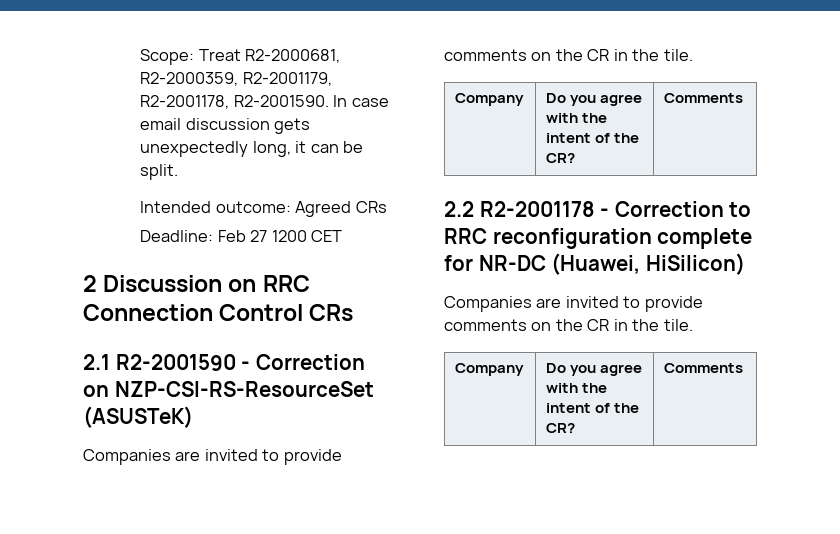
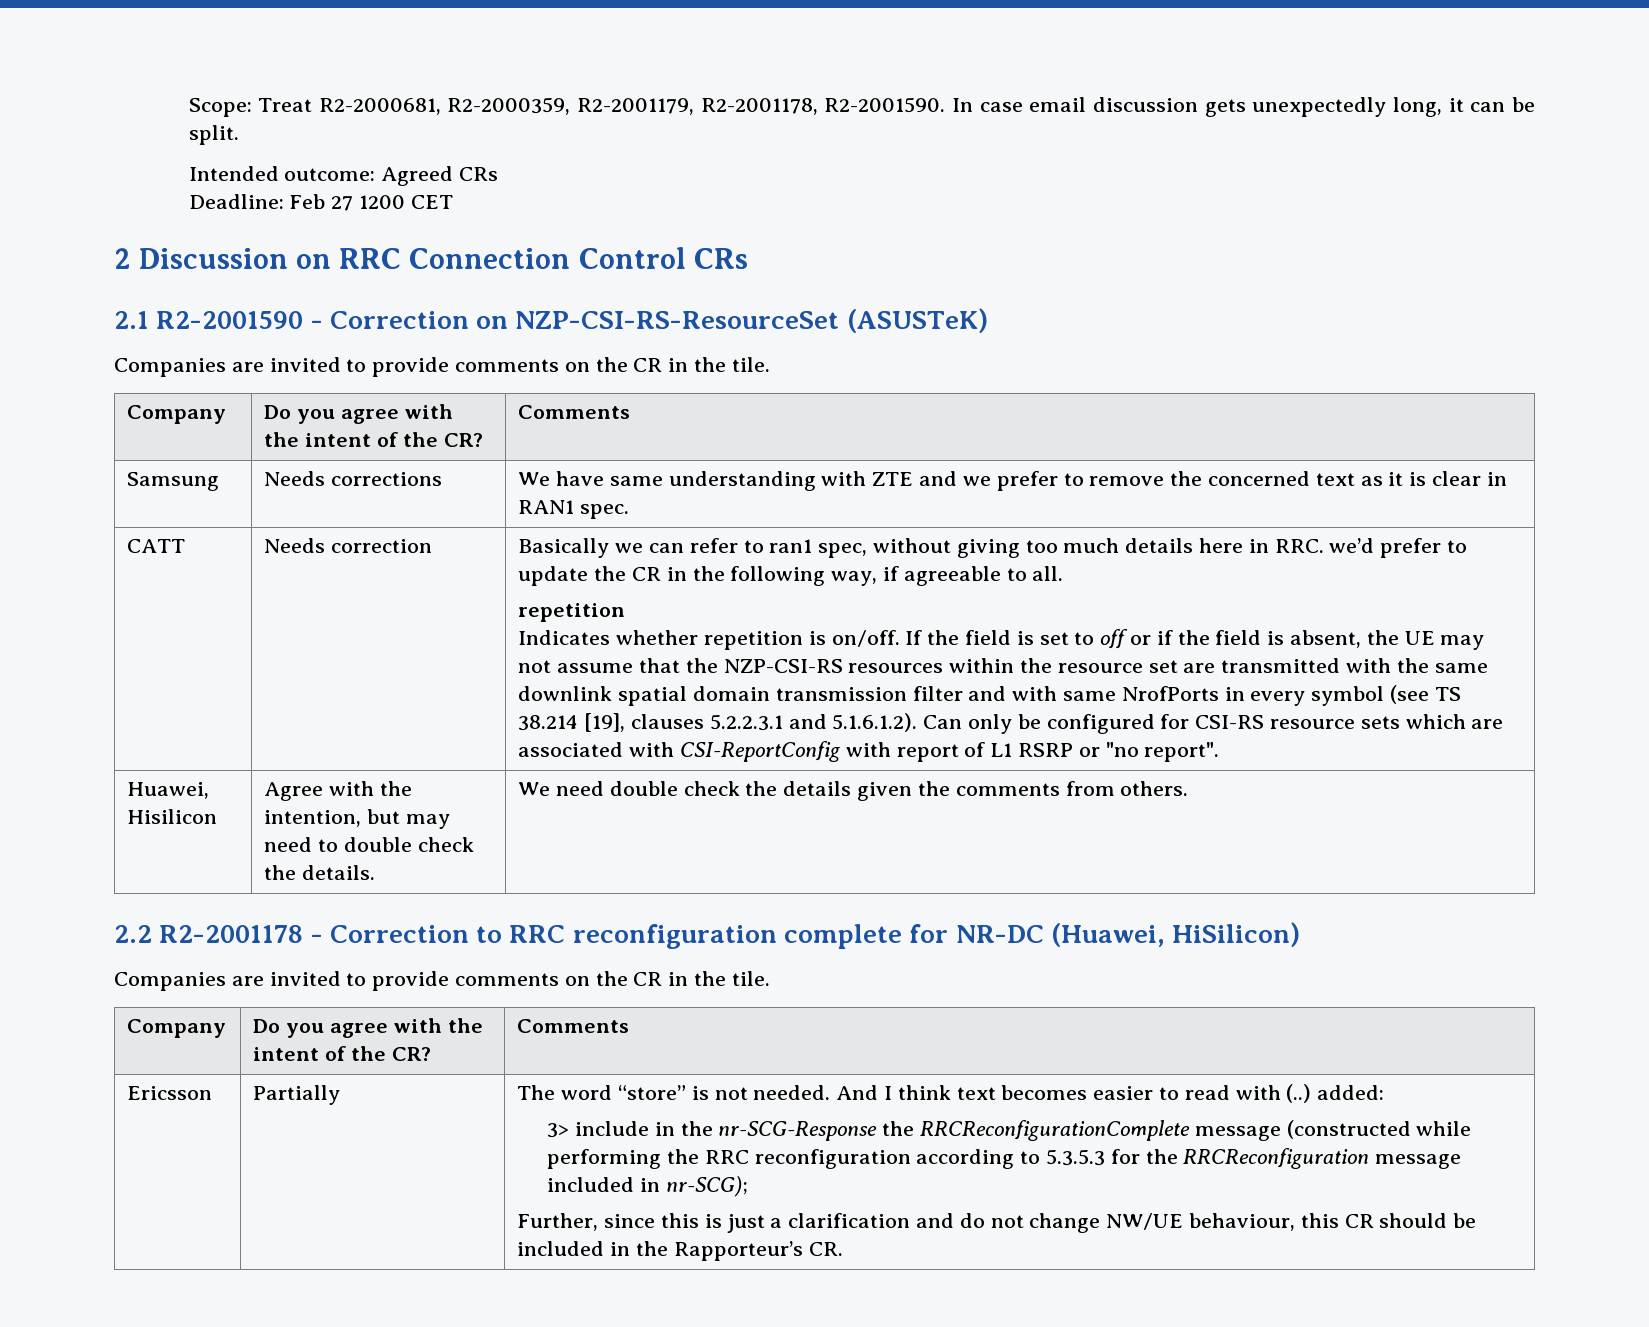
+ Samsung | Needs corrections | We have same understanding with ZTE and we prefer to remove the concerned text as it is clear in RAN1 spec.
+ CATT | Needs correction | Basically we can refer to ran1 spec, without giving too much details here in RRC. we’d prefer to update the CR in the following way, if agreeable to all.
+ repetition
+ Indicates whether repetition is on/off. If the field is set to off or if the field is absent, the UE may not assume that the NZP-CSI-RS resources within the resource set are transmitted with the same downlink spatial domain transmission filter and with same NrofPorts in every symbol (see TS 38.214 [19], clauses 5.2.2.3.1 and 5.1.6.1.2). Can only be configured for CSI-RS resource sets which are associated with CSI-ReportConfig with report of L1 RSRP or "no report".
+ Huawei, Hisilicon | Agree with the intention, but may need to double check the details. | We need double check the details given the comments from others.
+ Ericsson | Partially | The word “store” is not needed. And I think text becomes easier to read with (..) added:
+ 3> include in the nr-SCG-Response the RRCReconfigurationComplete message (constructed while performing the RRC reconfiguration according to 5.3.5.3 for the RRCReconfiguration message included in nr-SCG);
+ Further, since this is just a clarification and do not change NW/UE behaviour, this CR should be included in the Rapporteur’s CR.

